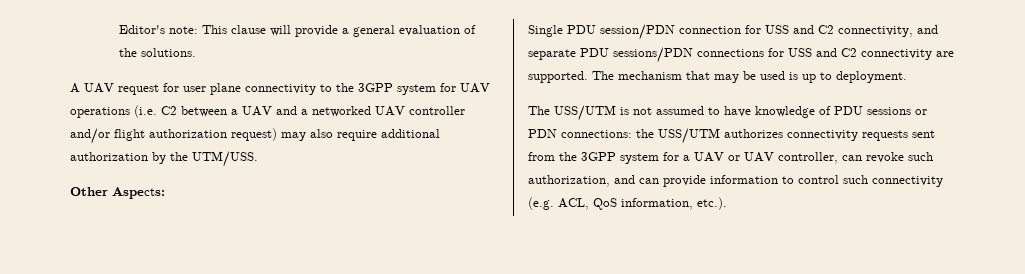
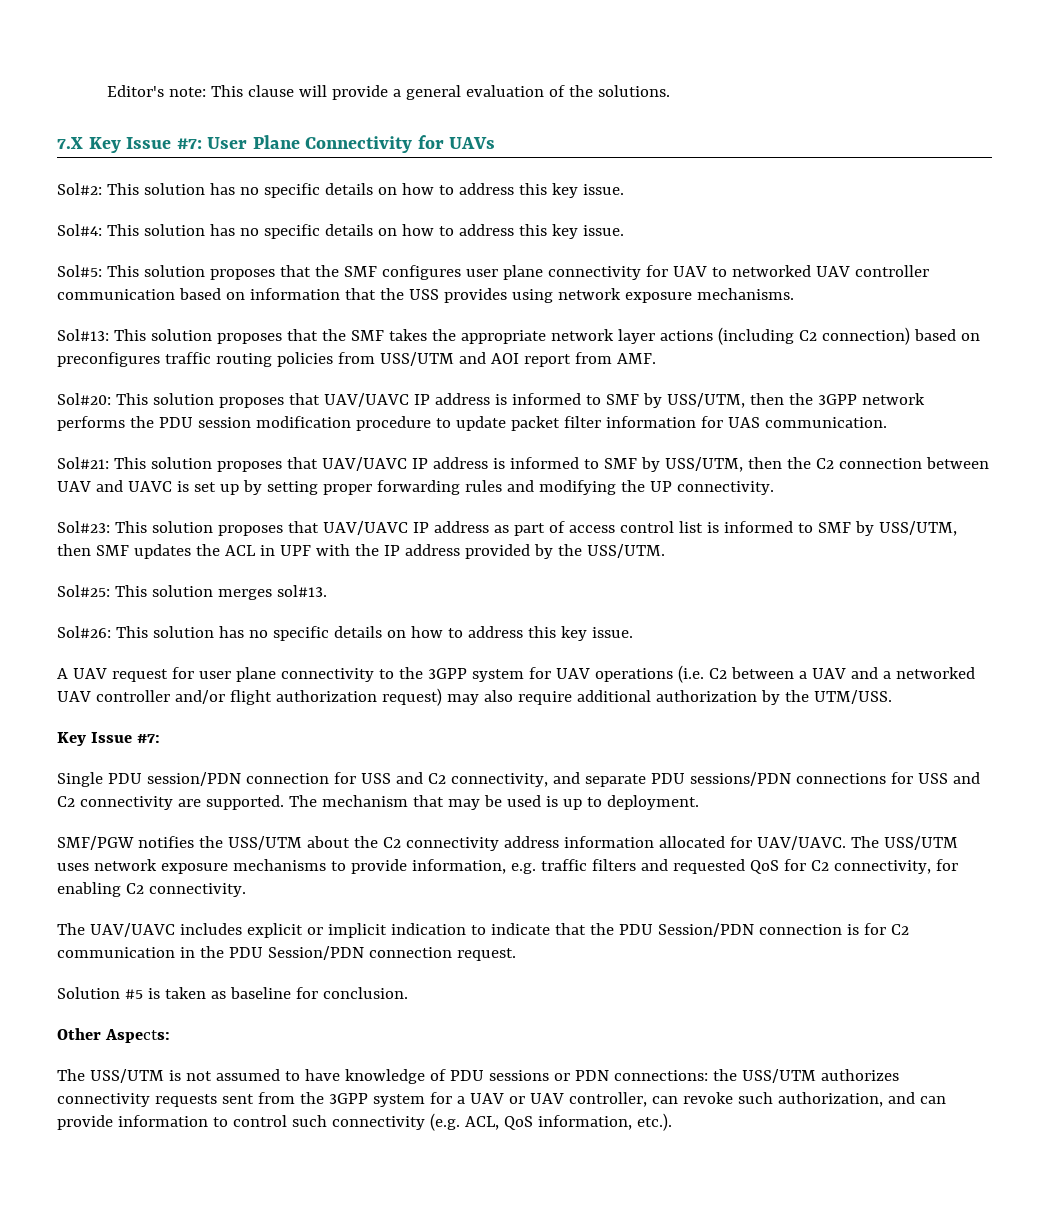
+ 7.X Key Issue #7: User Plane Connectivity for UAVs
+ Sol#2: This solution has no specific details on how to address this key issue.
+ Sol#4: This solution has no specific details on how to address this key issue.
+ Sol#5: This solution proposes that the SMF configures user plane connectivity for UAV to networked UAV controller communication based on information that the USS provides using network exposure mechanisms.
+ Sol#13: This solution proposes that the SMF takes the appropriate network layer actions (including C2 connection) based on preconfigures traffic routing policies from USS/UTM and AOI report from AMF.
+ Sol#20: This solution proposes that UAV/UAVC IP address is informed to SMF by USS/UTM, then the 3GPP network performs the PDU session modification procedure to update packet filter information for UAS communication.
+ Sol#21: This solution proposes that UAV/UAVC IP address is informed to SMF by USS/UTM, then the C2 connection between UAV and UAVC is set up by setting proper forwarding rules and modifying the UP connectivity.
+ Sol#23: This solution proposes that UAV/UAVC IP address as part of access control list is informed to SMF by USS/UTM, then SMF updates the ACL in UPF with the IP address provided by the USS/UTM.
+ Sol#25: This solution merges sol#13.
+ Sol#26: This solution has no specific details on how to address this key issue.
  A UAV request for user plane connectivity to the 3GPP system for UAV operations (i.e. C2 between a UAV and a networked UAV controller and/or flight authorization request) may also require additional authorization by the UTM/USS.
- Other Aspects:
+ Key Issue #7:
+ SMF/PGW notifies the USS/UTM about the C2 connectivity address information allocated for UAV/UAVC. The USS/UTM uses network exposure mechanisms to provide information, e.g. traffic filters and requested QoS for C2 connectivity, for enabling C2 connectivity.
+ The UAV/UAVC includes explicit or implicit indication to indicate that the PDU Session/PDN connection is for C2 communication in the PDU Session/PDN connection request.
+ Solution #5 is taken as baseline for conclusion.
+ Other Aspects:

